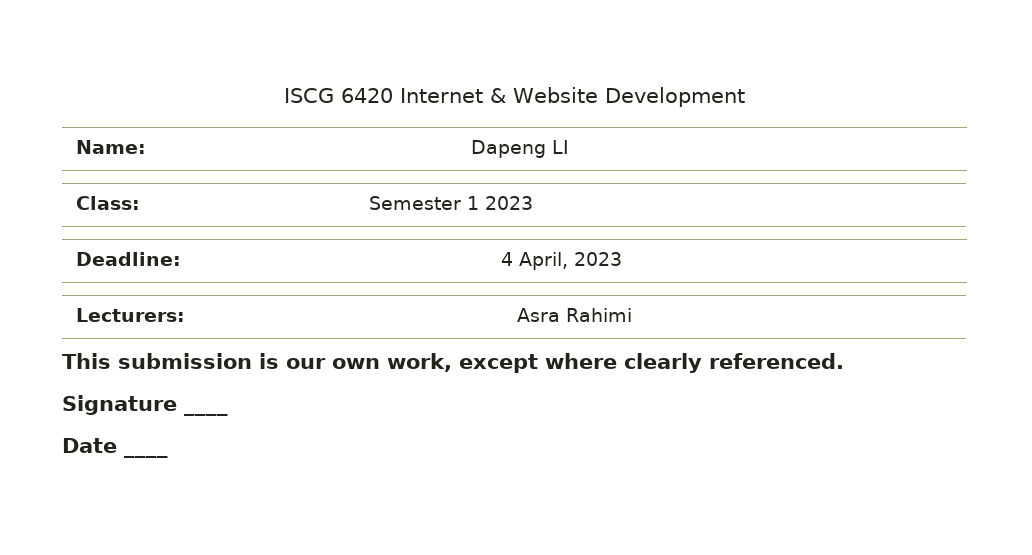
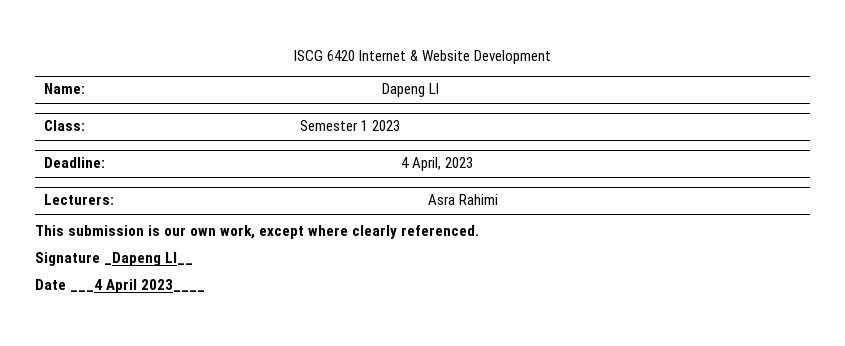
- Signature ____
+ Signature _Dapeng LI__
- Date ____
+ Date ___4 April 2023____

